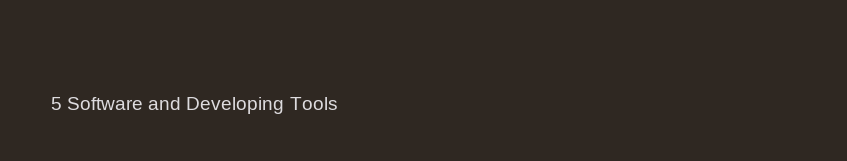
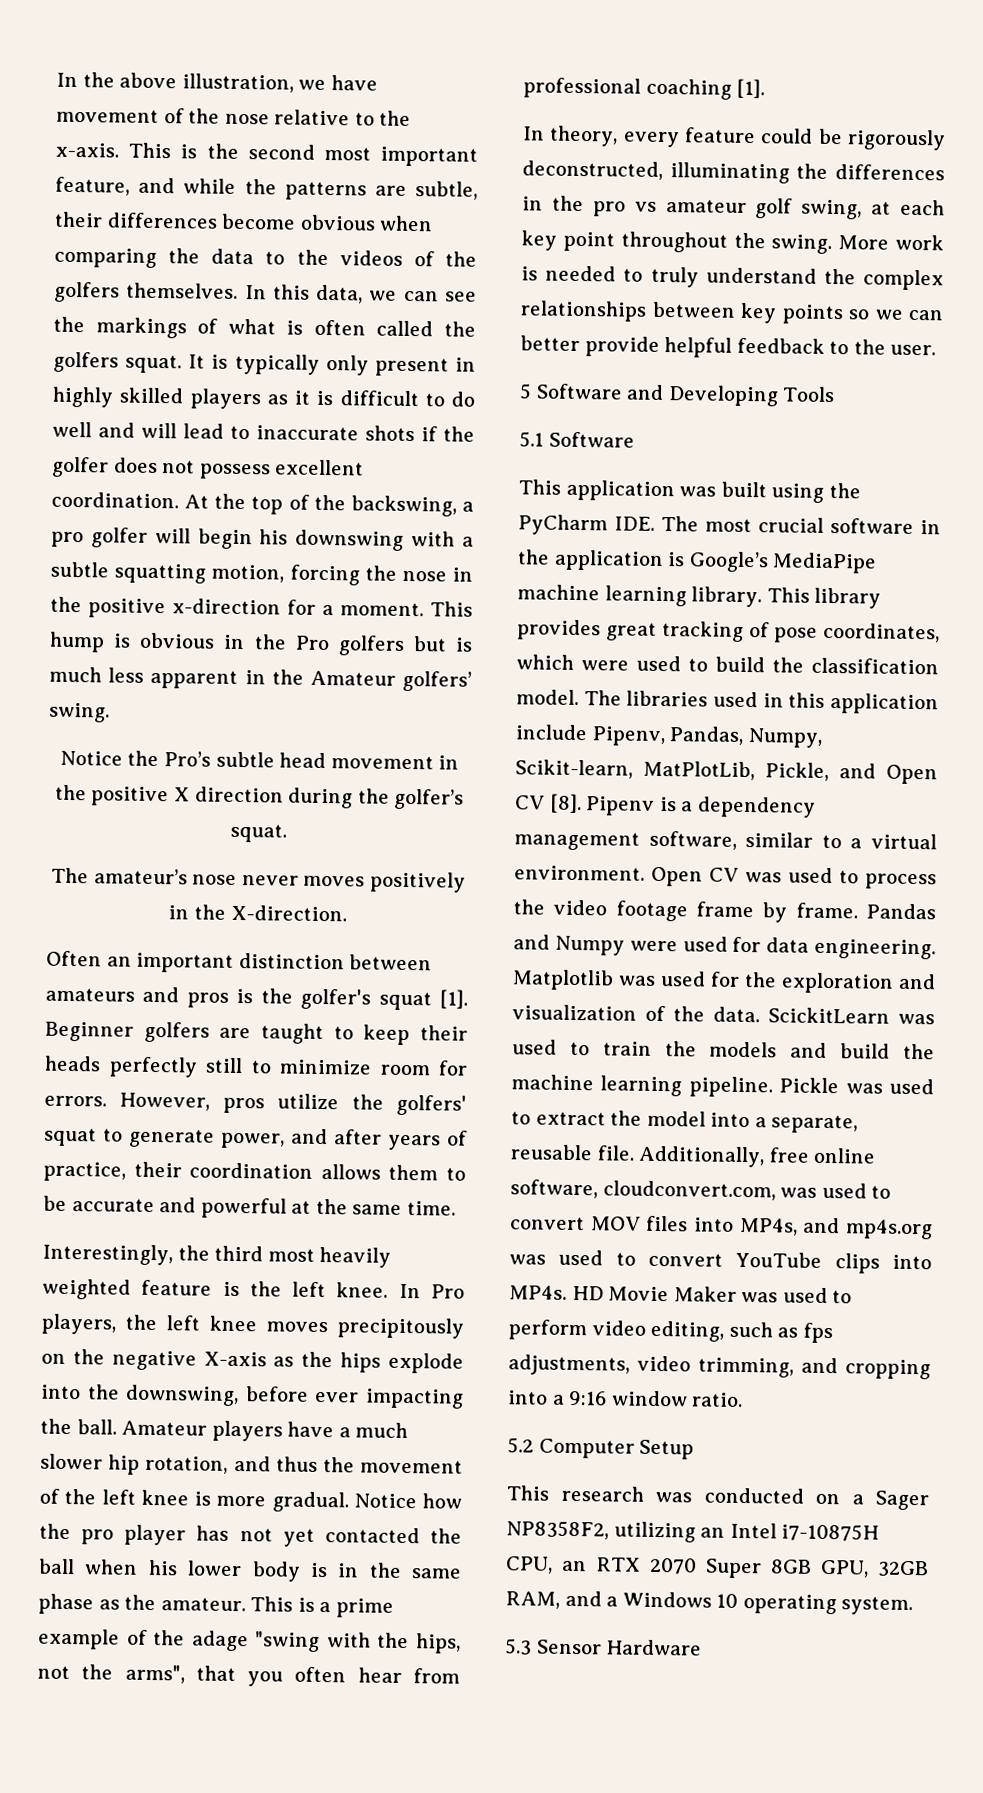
+ In the above illustration, we have movement of the nose relative to the x-axis. This is the second most important feature, and while the patterns are subtle, their differences become obvious when comparing the data to the videos of the golfers themselves. In this data, we can see the markings of what is often called the golfers squat. It is typically only present in highly skilled players as it is difficult to do well and will lead to inaccurate shots if the golfer does not possess excellent coordination. At the top of the backswing, a pro golfer will begin his downswing with a subtle squatting motion, forcing the nose in the positive x-direction for a moment. This hump is obvious in the Pro golfers but is much less apparent in the Amateur golfers’ swing.
+ Notice the Pro’s subtle head movement in the positive X direction during the golfer’s squat.
+ The amateur’s nose never moves positively in the X-direction.
+ Often an important distinction between amateurs and pros is the golfer's squat [1]. Beginner golfers are taught to keep their heads perfectly still to minimize room for errors. However, pros utilize the golfers' squat to generate power, and after years of practice, their coordination allows them to be accurate and powerful at the same time.
+ Interestingly, the third most heavily weighted feature is the left knee. In Pro players, the left knee moves precipitously on the negative X-axis as the hips explode into the downswing, before ever impacting the ball. Amateur players have a much slower hip rotation, and thus the movement of the left knee is more gradual. Notice how the pro player has not yet contacted the ball when his lower body is in the same phase as the amateur. This is a prime example of the adage "swing with the hips, not the arms", that you often hear from professional coaching [1].
+ In theory, every feature could be rigorously deconstructed, illuminating the differences in the pro vs amateur golf swing, at each key point throughout the swing. More work is needed to truly understand the complex relationships between key points so we can better provide helpful feedback to the user.
+ 5.1 Software
+ This application was built using the PyCharm IDE. The most crucial software in the application is Google’s MediaPipe machine learning library. This library provides great tracking of pose coordinates, which were used to build the classification model. The libraries used in this application include Pipenv, Pandas, Numpy, Scikit-learn, MatPlotLib, Pickle, and Open CV [8]. Pipenv is a dependency management software, similar to a virtual environment. Open CV was used to process the video footage frame by frame. Pandas and Numpy were used for data engineering. Matplotlib was used for the exploration and visualization of the data. ScickitLearn was used to train the models and build the machine learning pipeline. Pickle was used to extract the model into a separate, reusable file. Additionally, free online software, cloudconvert.com, was used to convert MOV files into MP4s, and mp4s.org was used to convert YouTube clips into MP4s. HD Movie Maker was used to perform video editing, such as fps adjustments, video trimming, and cropping into a 9:16 window ratio.
+ 5.2 Computer Setup
+ This research was conducted on a Sager NP8358F2, utilizing an Intel i7-10875H CPU, an RTX 2070 Super 8GB GPU, 32GB RAM, and a Windows 10 operating system.
+ 5.3 Sensor Hardware

